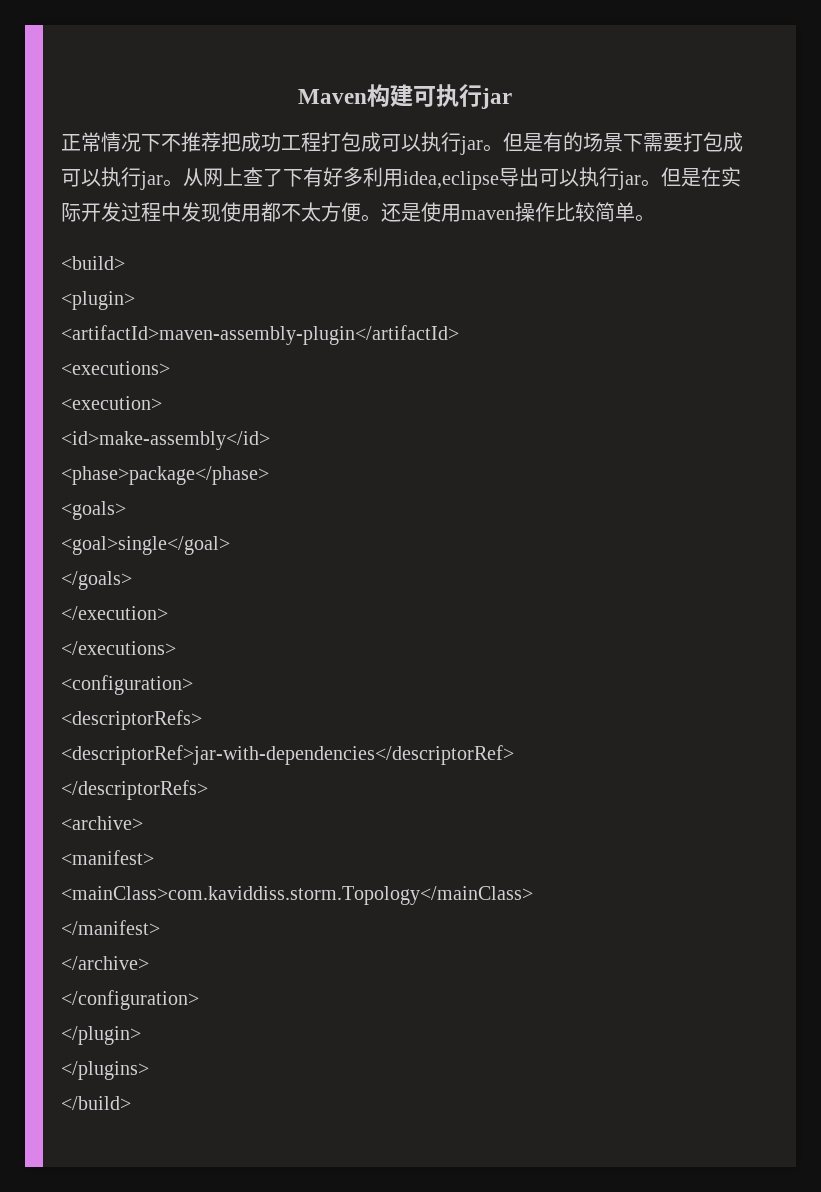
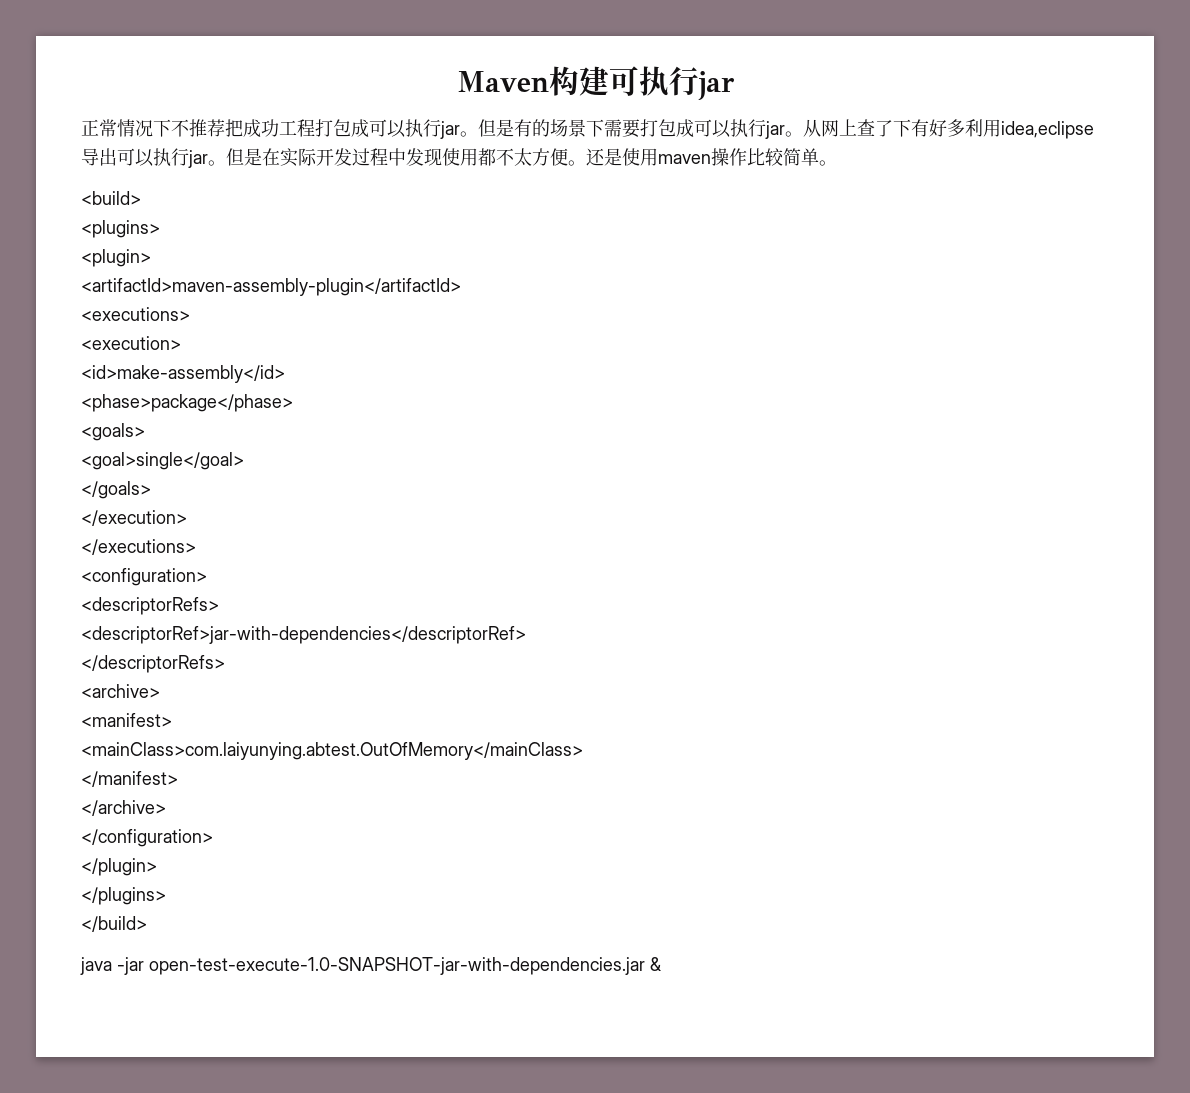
+ <plugins>
- <mainClass>com.kaviddiss.storm.Topology</mainClass>
+ <mainClass>com.laiyunying.abtest.OutOfMemory</mainClass>
+ java -jar open-test-execute-1.0-SNAPSHOT-jar-with-dependencies.jar &

